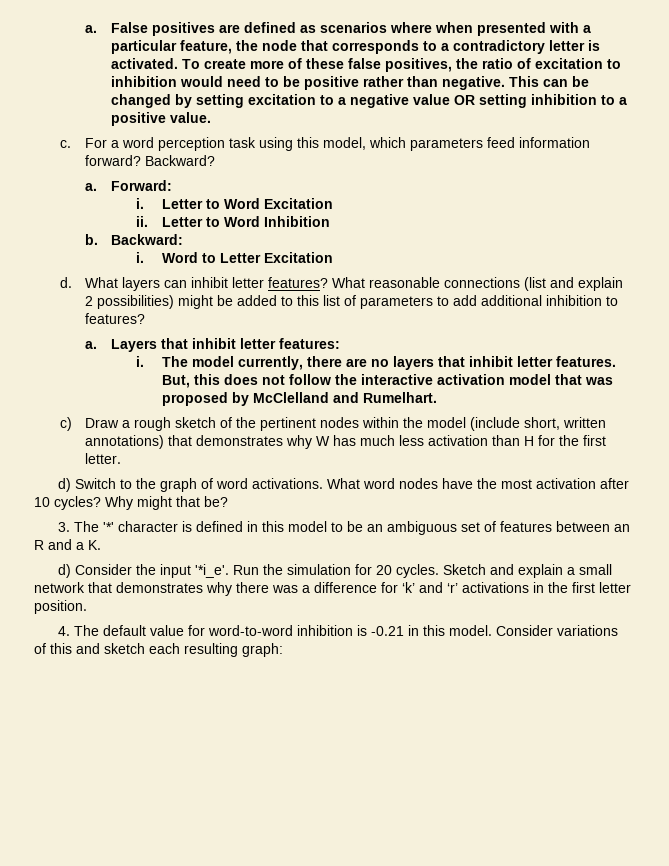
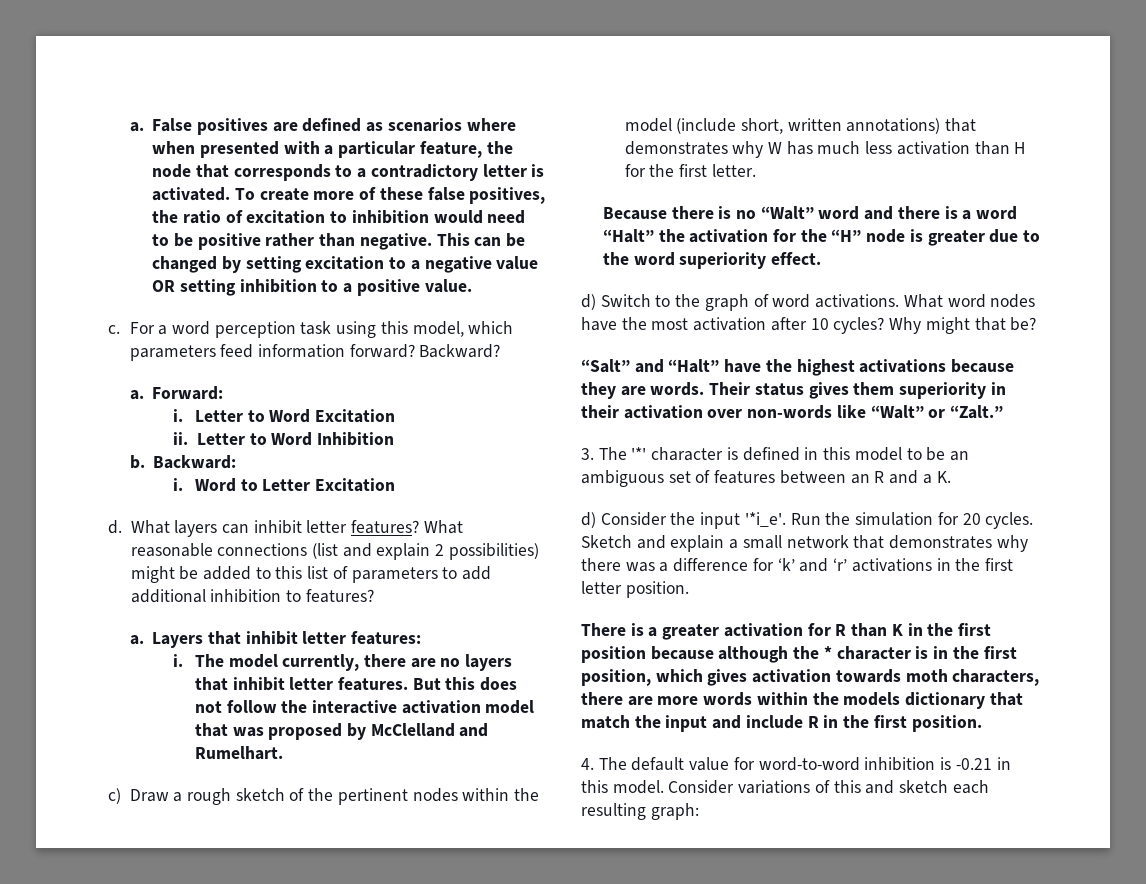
- But, this does not follow the interactive activation model that was proposed by McClelland and Rumelhart.
+ But this does not follow the interactive activation model that was proposed by McClelland and Rumelhart.
+ Because there is no “Walt” word and there is a word “Halt” the activation for the “H” node is greater due to the word superiority effect.
+ “Salt” and “Halt” have the highest activations because they are words. Their status gives them superiority in their activation over non-words like “Walt” or “Zalt.”
+ There is a greater activation for R than K in the first position because although the * character is in the first position, which gives activation towards moth characters, there are more words within the models dictionary that match the input and include R in the first position.

